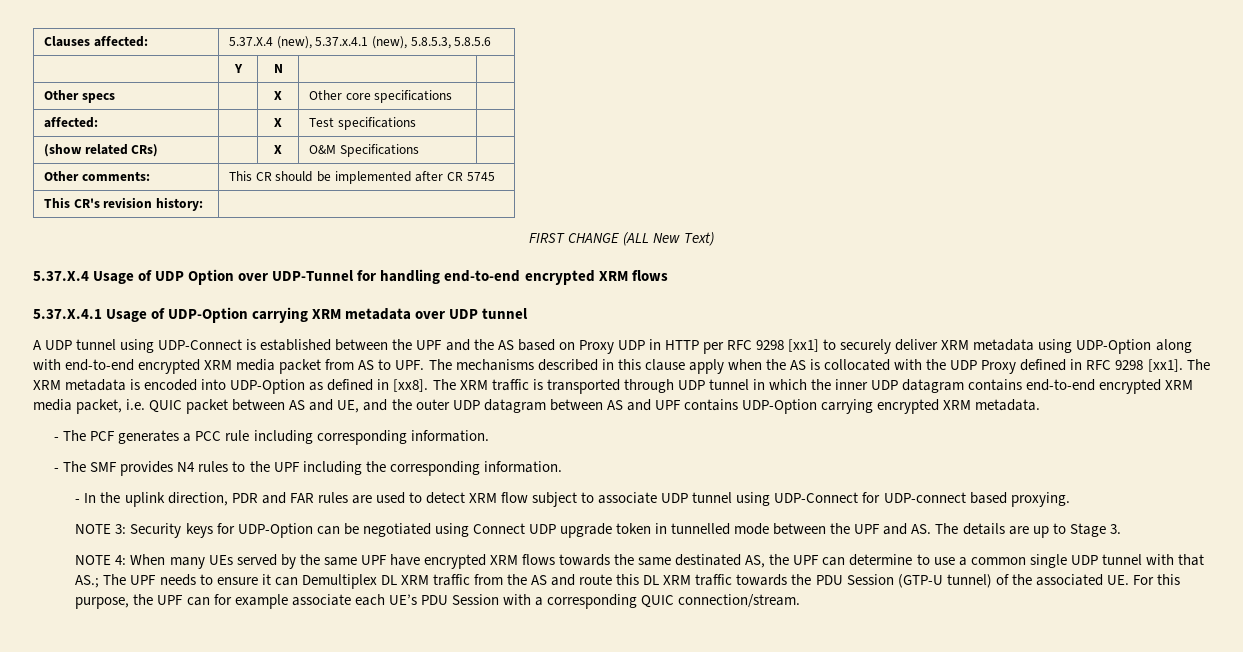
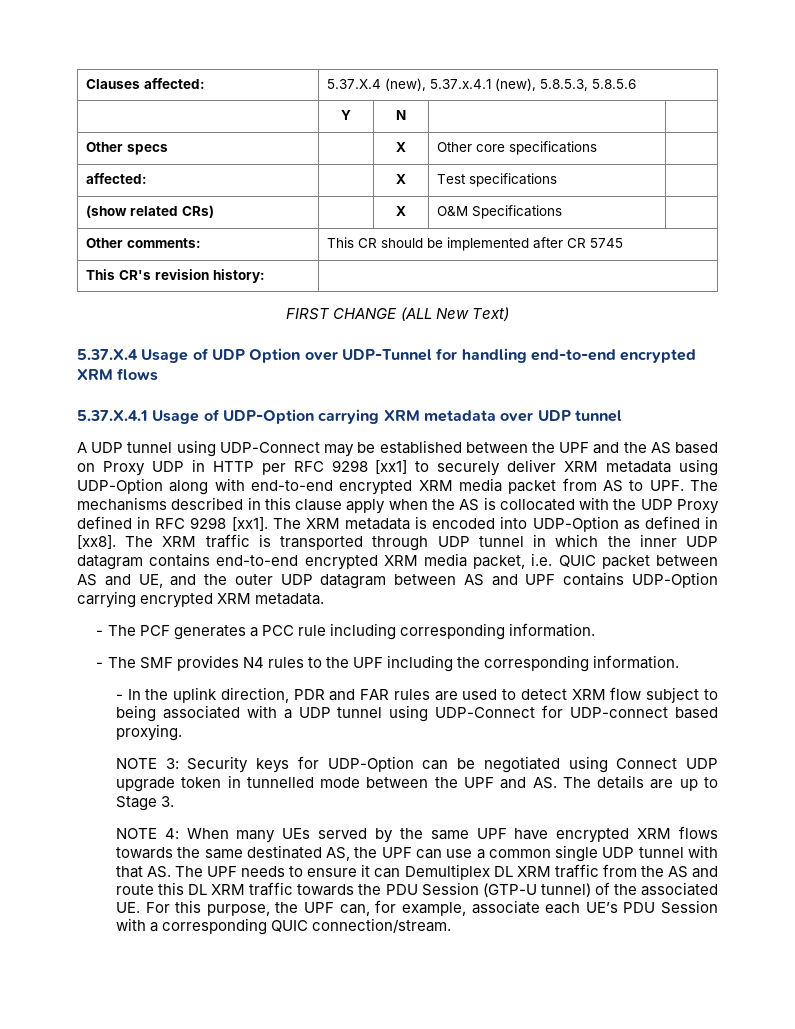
- A UDP tunnel using UDP-Connect is established between the UPF and the AS based on Proxy UDP in HTTP per RFC 9298 [xx1] to securely deliver XRM metadata using UDP-Option along with end-to-end encrypted XRM media packet from AS to UPF. The mechanisms described in this clause apply when the AS is collocated with the UDP Proxy defined in RFC 9298 [xx1].
+ A UDP tunnel using UDP-Connect may be established between the UPF and the AS based on Proxy UDP in HTTP per RFC 9298 [xx1] to securely deliver XRM metadata using UDP-Option along with end-to-end encrypted XRM media packet from AS to UPF. The mechanisms described in this clause apply when the AS is collocated with the UDP Proxy defined in RFC 9298 [xx1].
- - In the uplink direction, PDR and FAR rules are used to detect XRM flow subject to associate UDP tunnel using UDP-Connect for UDP-connect based proxying.
+ - In the uplink direction, PDR and FAR rules are used to detect XRM flow subject to being associated with a UDP tunnel using UDP-Connect for UDP-connect based proxying.
- When many UEs served by the same UPF have encrypted XRM flows towards the same destinated AS, the UPF can determine to use a common single UDP tunnel with that AS.; The UPF needs to ensure it can Demultiplex DL XRM traffic from the AS and route this DL XRM traffic towards the PDU Session (GTP-U tunnel) of the associated UE. For this purpose, the UPF can for example associate each UE’s PDU Session with a corresponding QUIC connection/stream.
+ When many UEs served by the same UPF have encrypted XRM flows towards the same destinated AS, the UPF can use a common single UDP tunnel with that AS. The UPF needs to ensure it can Demultiplex DL XRM traffic from the AS and route this DL XRM traffic towards the PDU Session (GTP-U tunnel) of the associated UE. For this purpose, the UPF can, for example, associate each UE’s PDU Session with a corresponding QUIC connection/stream.

